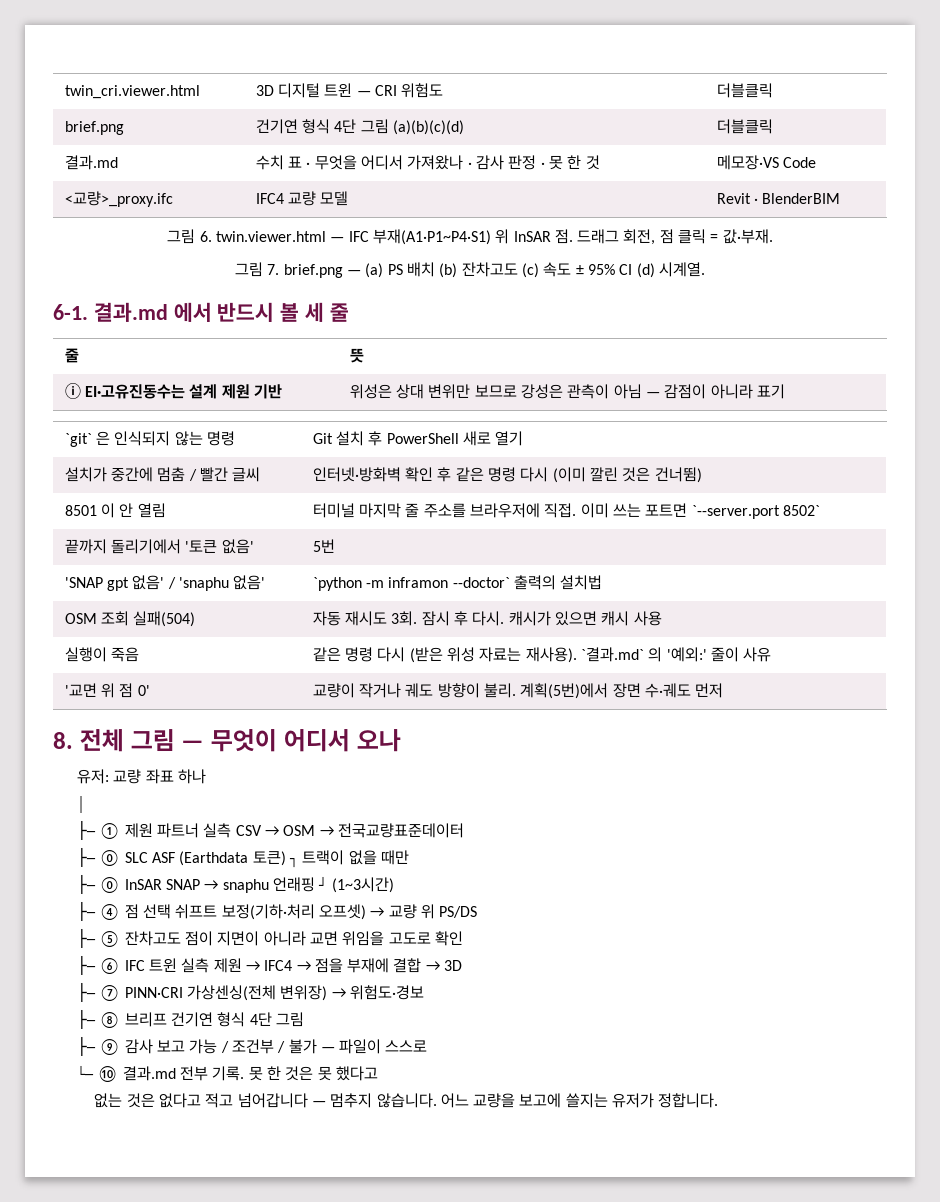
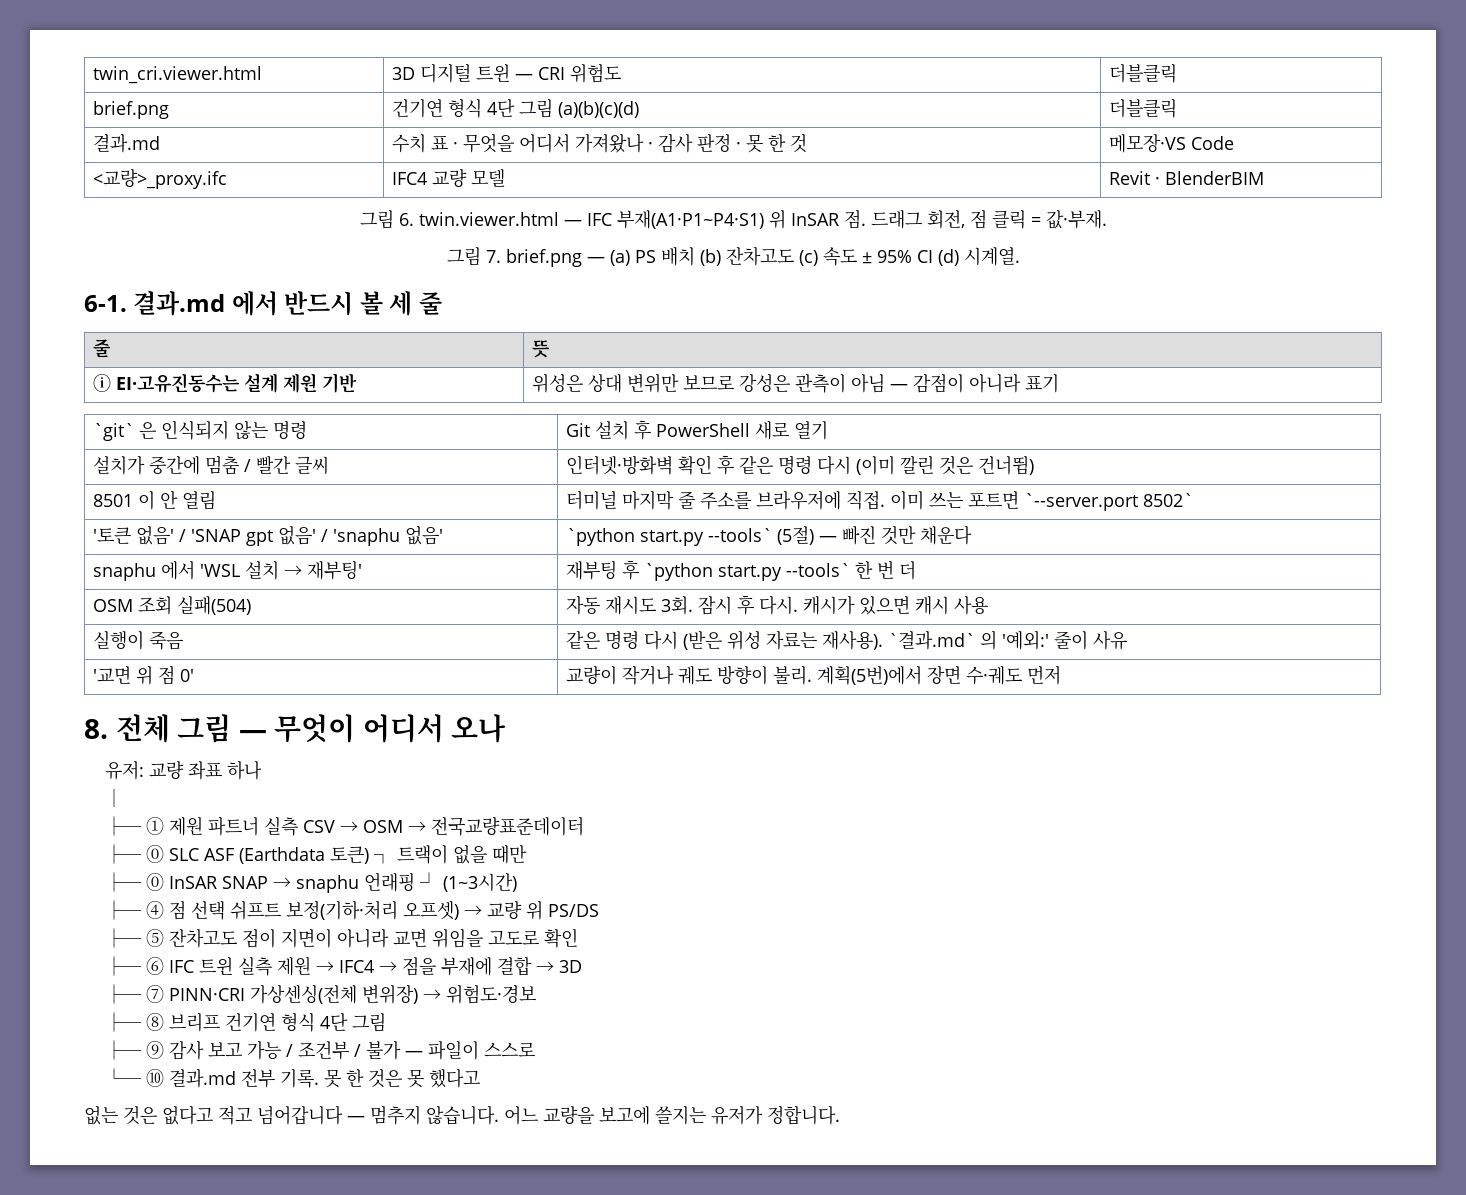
- 끝까지 돌리기에서 '토큰 없음' | 5번
- 'SNAP gpt 없음' / 'snaphu 없음' | `python -m inframon --doctor` 출력의 설치법
+ '토큰 없음' / 'SNAP gpt 없음' / 'snaphu 없음' | `python start.py --tools` (5절) — 빠진 것만 채운다
+ snaphu 에서 'WSL 설치 → 재부팅' | 재부팅 후 `python start.py --tools` 한 번 더

